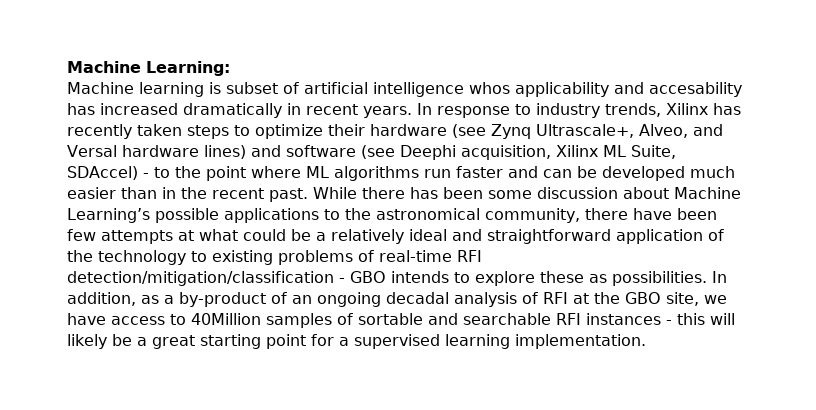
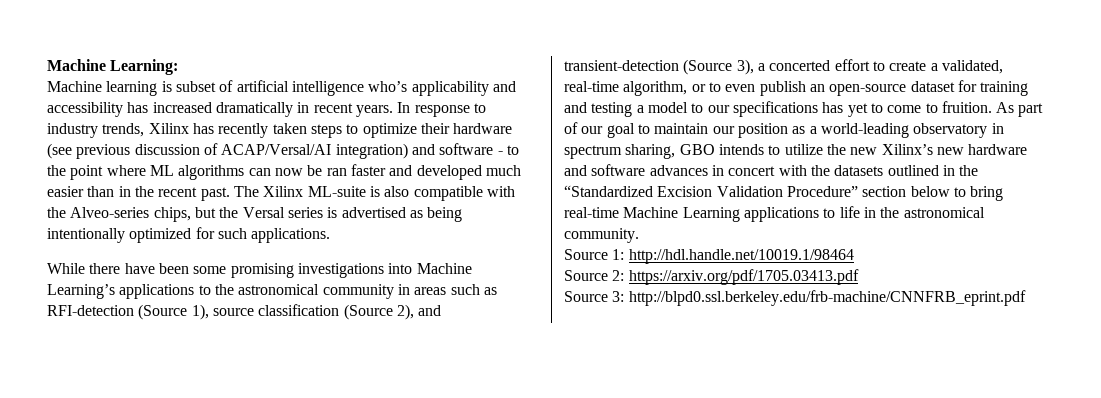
- Machine learning is subset of artificial intelligence whos applicability and accesability has increased dramatically in recent years.
+ Machine learning is subset of artificial intelligence who’s applicability and accessibility has increased dramatically in recent years.
- In response to industry trends, Xilinx has recently taken steps to optimize their hardware (see Zynq Ultrascale+, Alveo, and Versal hardware lines) and software (see Deephi acquisition, Xilinx ML Suite, SDAccel) - to the point where ML algorithms run faster and can be developed much easier than in the recent past. While there has been some discussion about Machine Learning’s possible applications to the astronomical community, there have been few attempts at what could be a relatively ideal and straightforward application of the technology to existing problems of real-time RFI detection/mitigation/classification - GBO intends to explore these as possibilities. In addition, as a by-product of an ongoing decadal analysis of RFI at the GBO site, we have access to 40Million samples of sortable and searchable RFI instances - this will likely be a great starting point for a supervised learning implementation.
+ In response to industry trends, Xilinx has recently taken steps to optimize their hardware (see previous discussion of ACAP/Versal/AI integration) and software - to the point where ML algorithms can now be ran faster and developed much easier than in the recent past. The Xilinx ML-suite is also compatible with the Alveo-series chips, but the Versal series is advertised as being intentionally optimized for such applications.
+ While there have been some promising investigations into Machine Learning’s applications to the astronomical community in areas such as RFI-detection (Source 1), source classification (Source 2), and transient-detection (Source 3), a concerted effort to create a validated, real-time algorithm, or to even publish an open-source dataset for training and testing a model to our specifications has yet to come to fruition. As part of our goal to maintain our position as a world-leading observatory in spectrum sharing, GBO intends to utilize the new Xilinx’s new hardware and software advances in concert with the datasets outlined in the “Standardized Excision Validation Procedure” section below to bring real-time Machine Learning applications to life in the astronomical community.
+ Source 1: http://hdl.handle.net/10019.1/98464
+ Source 2: https://arxiv.org/pdf/1705.03413.pdf
+ Source 3: http://blpd0.ssl.berkeley.edu/frb-machine/CNNFRB_eprint.pdf

